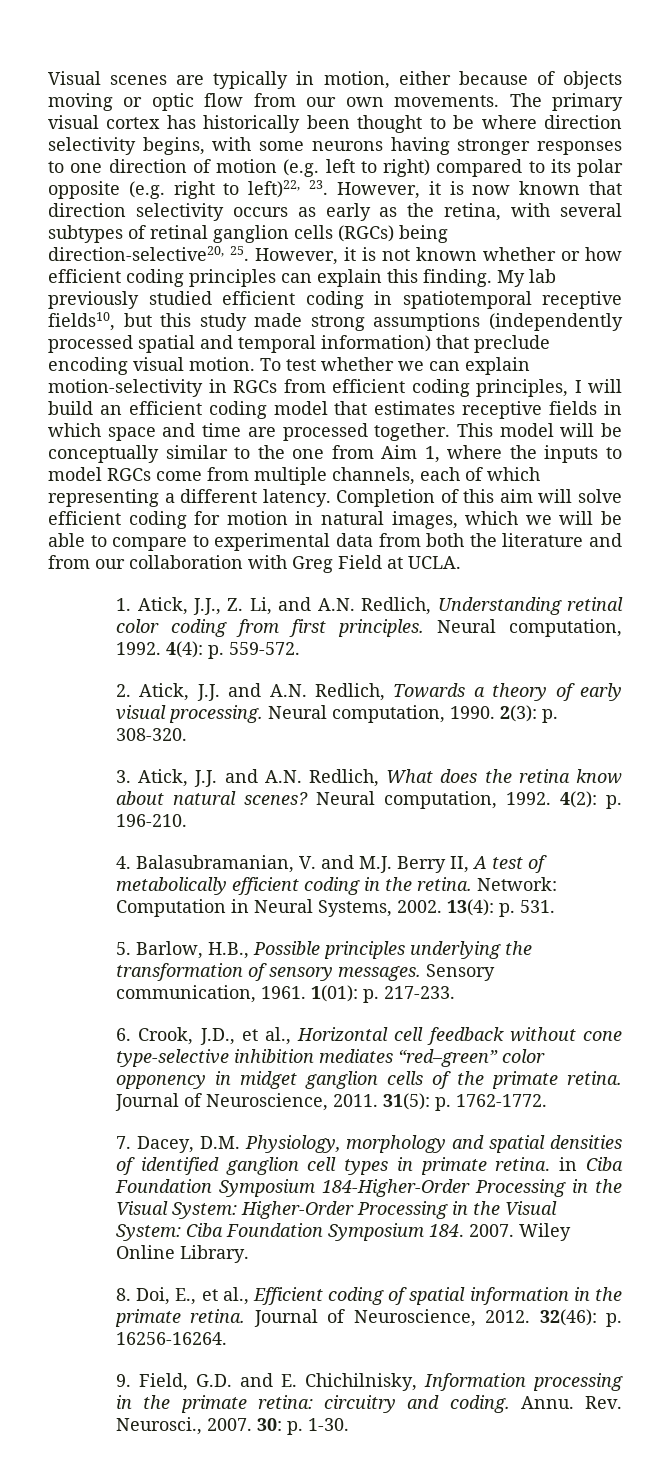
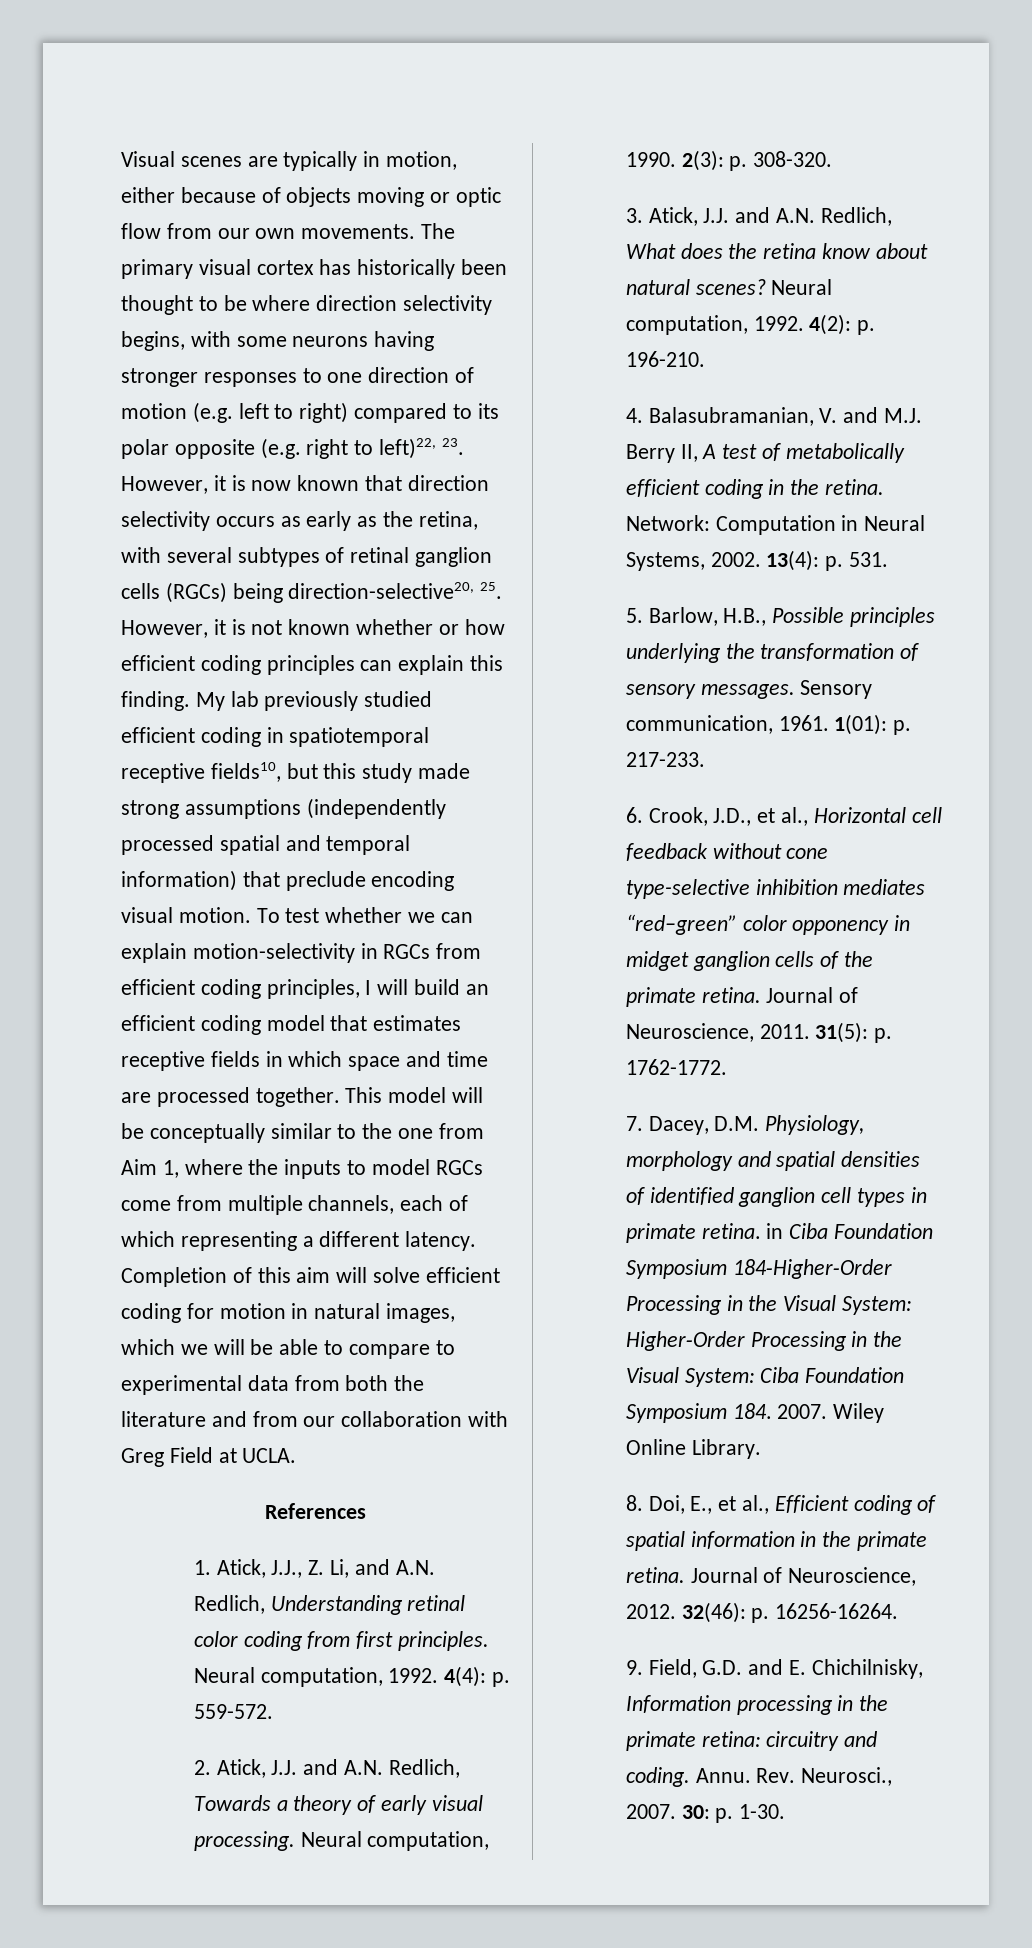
+ References

